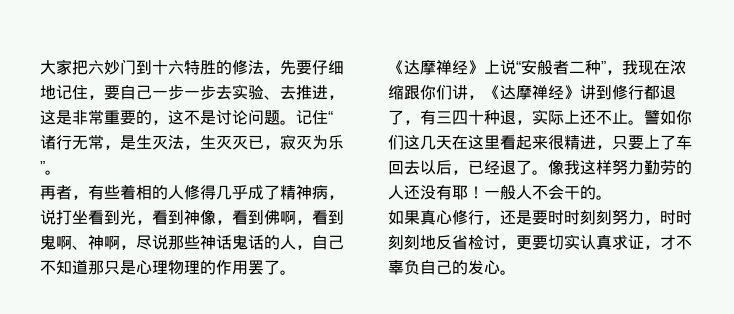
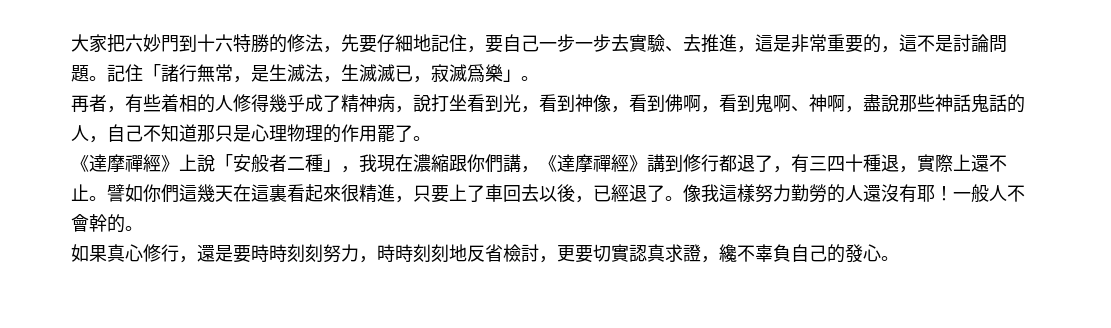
- 大家把六妙门到十六特胜的修法，先要仔细地记住，要自己一步一步去实验、去推进，这是非常重要的，这不是讨论问题。记住“诸行无常，是生灭法，生灭灭已，寂灭为乐”。
+ 大家把六妙門到十六特勝的修法，先要仔細地記住，要自己一步一步去實驗、去推進，這是非常重要的，這不是討論問題。記住「諸行無常，是生滅法，生滅滅已，寂滅爲樂」。
- 再者，有些着相的人修得几乎成了精神病，说打坐看到光，看到神像，看到佛啊，看到鬼啊、神啊，尽说那些神话鬼话的人，自己不知道那只是心理物理的作用罢了。
+ 再者，有些着相的人修得幾乎成了精神病，說打坐看到光，看到神像，看到佛啊，看到鬼啊、神啊，盡說那些神話鬼話的人，自己不知道那只是心理物理的作用罷了。
- 《达摩禅经》上说“安般者二种”，我现在浓缩跟你们讲，《达摩禅经》讲到修行都退了，有三四十种退，实际上还不止。譬如你们这几天在这里看起来很精进，只要上了车回去以后，已经退了。像我这样努力勤劳的人还没有耶！
+ 《達摩禪經》上說「安般者二種」，我現在濃縮跟你們講，《達摩禪經》講到修行都退了，有三四十種退，實際上還不止。譬如你們這幾天在這裏看起來很精進，只要上了車回去以後，已經退了。像我這樣努力勤勞的人還沒有耶！
- 一般人不会干的。
+ 一般人不會幹的。
- 如果真心修行，还是要时时刻刻努力，时时刻刻地反省检讨，更要切实认真求证，才不辜负自己的发心。
+ 如果真心修行，還是要時時刻刻努力，時時刻刻地反省檢討，更要切實認真求證，纔不辜負自己的發心。

